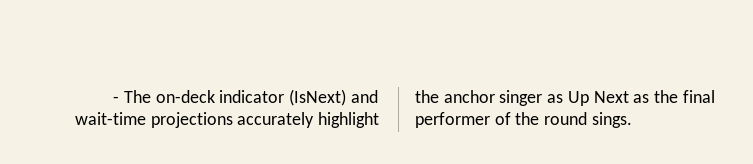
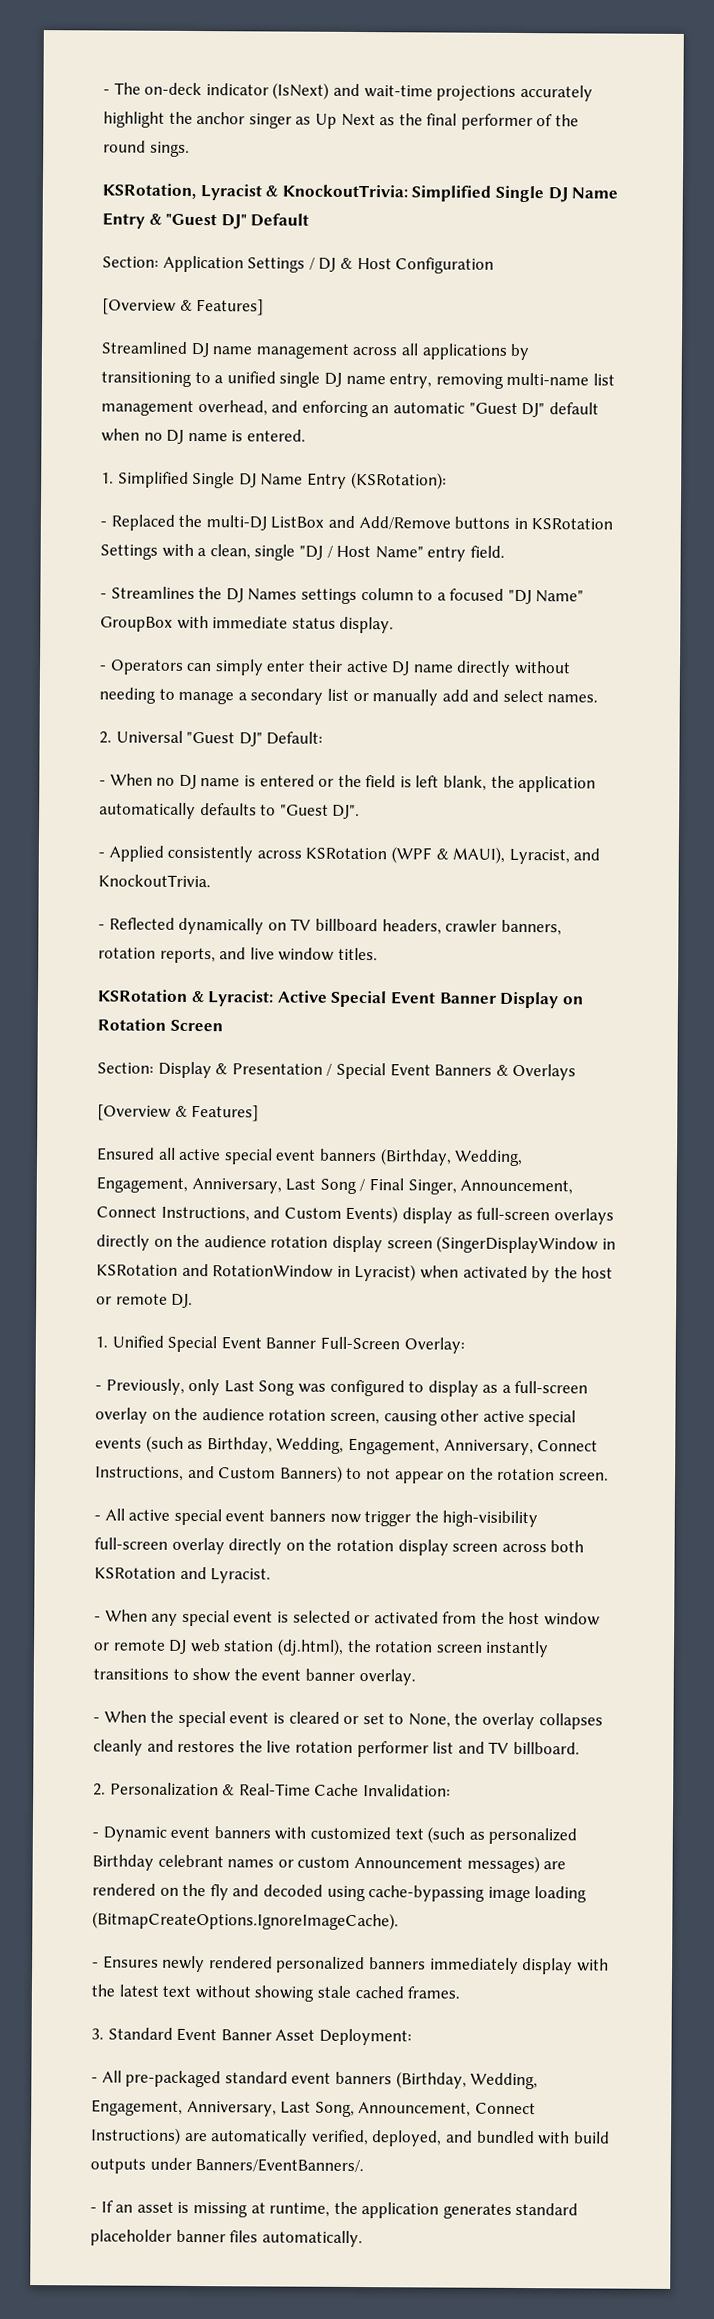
+ KSRotation, Lyracist & KnockoutTrivia: Simplified Single DJ Name Entry & "Guest DJ" Default
+ Section: Application Settings / DJ & Host Configuration
+ [Overview & Features]
+ Streamlined DJ name management across all applications by transitioning to a unified single DJ name entry, removing multi-name list management overhead, and enforcing an automatic "Guest DJ" default when no DJ name is entered.
+ 1. Simplified Single DJ Name Entry (KSRotation):
+ - Replaced the multi-DJ ListBox and Add/Remove buttons in KSRotation Settings with a clean, single "DJ / Host Name" entry field.
+ - Streamlines the DJ Names settings column to a focused "DJ Name" GroupBox with immediate status display.
+ - Operators can simply enter their active DJ name directly without needing to manage a secondary list or manually add and select names.
+ 2. Universal "Guest DJ" Default:
+ - When no DJ name is entered or the field is left blank, the application automatically defaults to "Guest DJ".
+ - Applied consistently across KSRotation (WPF & MAUI), Lyracist, and KnockoutTrivia.
+ - Reflected dynamically on TV billboard headers, crawler banners, rotation reports, and live window titles.
+ KSRotation & Lyracist: Active Special Event Banner Display on Rotation Screen
+ Section: Display & Presentation / Special Event Banners & Overlays
+ [Overview & Features]
+ Ensured all active special event banners (Birthday, Wedding, Engagement, Anniversary, Last Song / Final Singer, Announcement, Connect Instructions, and Custom Events) display as full-screen overlays directly on the audience rotation display screen (SingerDisplayWindow in KSRotation and RotationWindow in Lyracist) when activated by the host or remote DJ.
+ 1. Unified Special Event Banner Full-Screen Overlay:
+ - Previously, only Last Song was configured to display as a full-screen overlay on the audience rotation screen, causing other active special events (such as Birthday, Wedding, Engagement, Anniversary, Connect Instructions, and Custom Banners) to not appear on the rotation screen.
+ - All active special event banners now trigger the high-visibility full-screen overlay directly on the rotation display screen across both KSRotation and Lyracist.
+ - When any special event is selected or activated from the host window or remote DJ web station (dj.html), the rotation screen instantly transitions to show the event banner overlay.
+ - When the special event is cleared or set to None, the overlay collapses cleanly and restores the live rotation performer list and TV billboard.
+ 2. Personalization & Real-Time Cache Invalidation:
+ - Dynamic event banners with customized text (such as personalized Birthday celebrant names or custom Announcement messages) are rendered on the fly and decoded using cache-bypassing image loading (BitmapCreateOptions.IgnoreImageCache).
+ - Ensures newly rendered personalized banners immediately display with the latest text without showing stale cached frames.
+ 3. Standard Event Banner Asset Deployment:
+ - All pre-packaged standard event banners (Birthday, Wedding, Engagement, Anniversary, Last Song, Announcement, Connect Instructions) are automatically verified, deployed, and bundled with build outputs under Banners/EventBanners/.
+ - If an asset is missing at runtime, the application generates standard placeholder banner files automatically.

